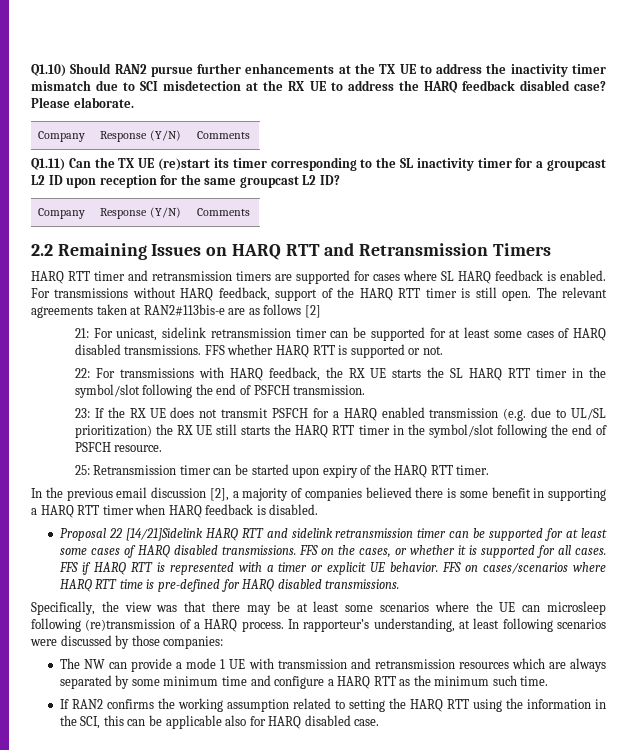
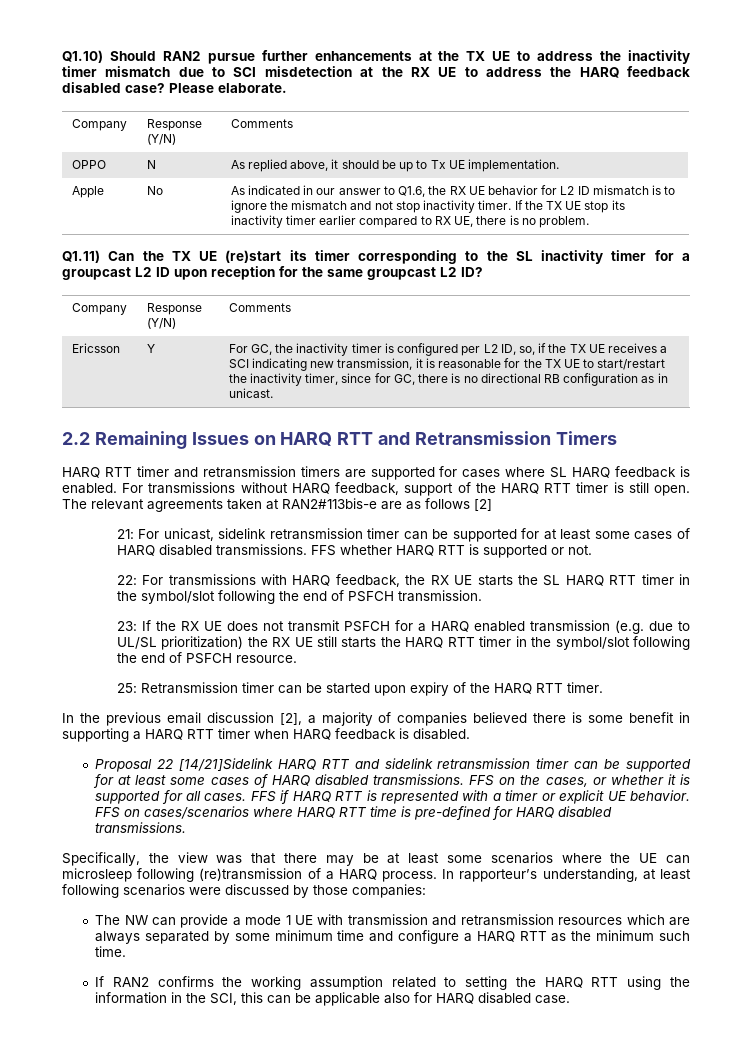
+ OPPO | N | As replied above, it should be up to Tx UE implementation.
+ Apple | No | As indicated in our answer to Q1.6, the RX UE behavior for L2 ID mismatch is to ignore the mismatch and not stop inactivity timer. If the TX UE stop its inactivity timer earlier compared to RX UE, there is no problem.
+ Ericsson | Y | For GC, the inactivity timer is configured per L2 ID, so, if the TX UE receives a SCI indicating new transmission, it is reasonable for the TX UE to start/restart the inactivity timer, since for GC, there is no directional RB configuration as in unicast.

